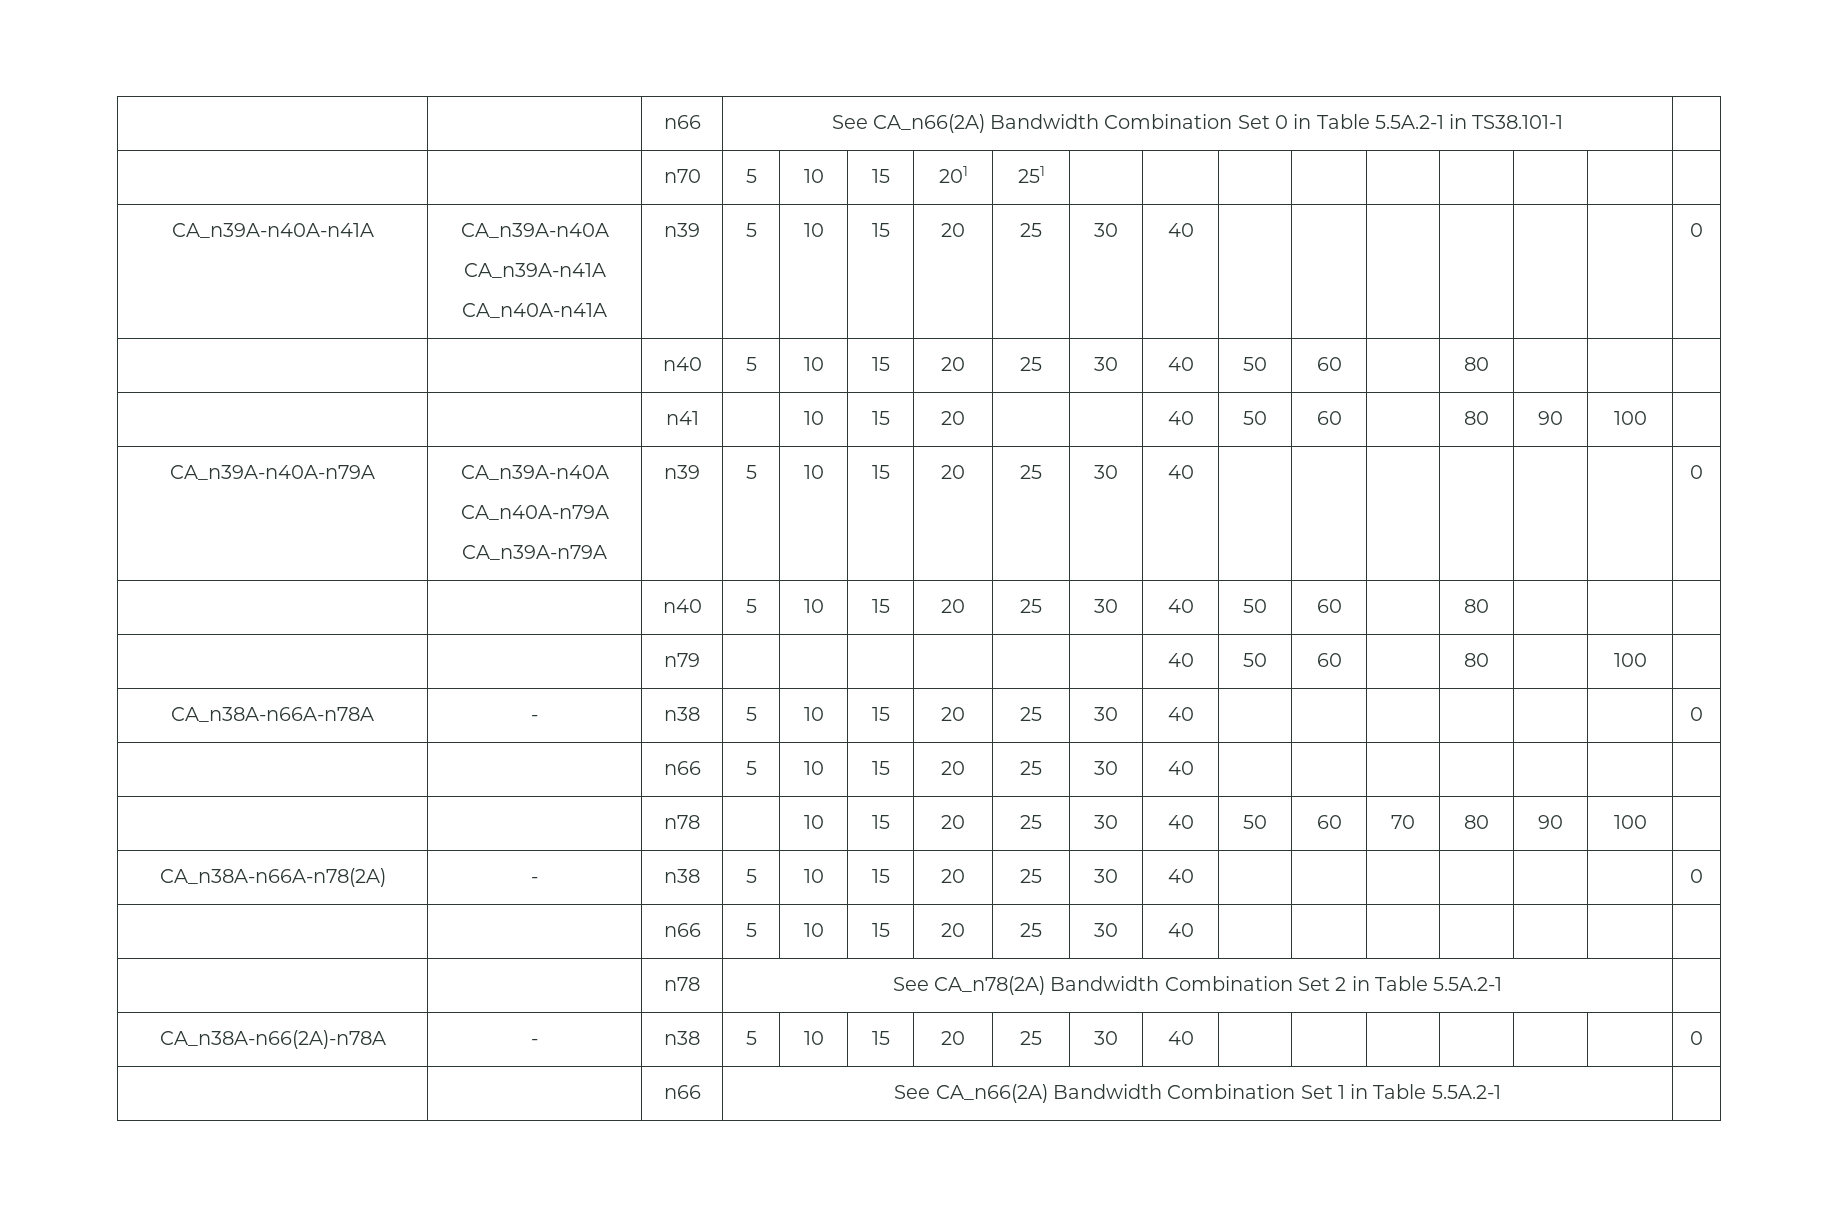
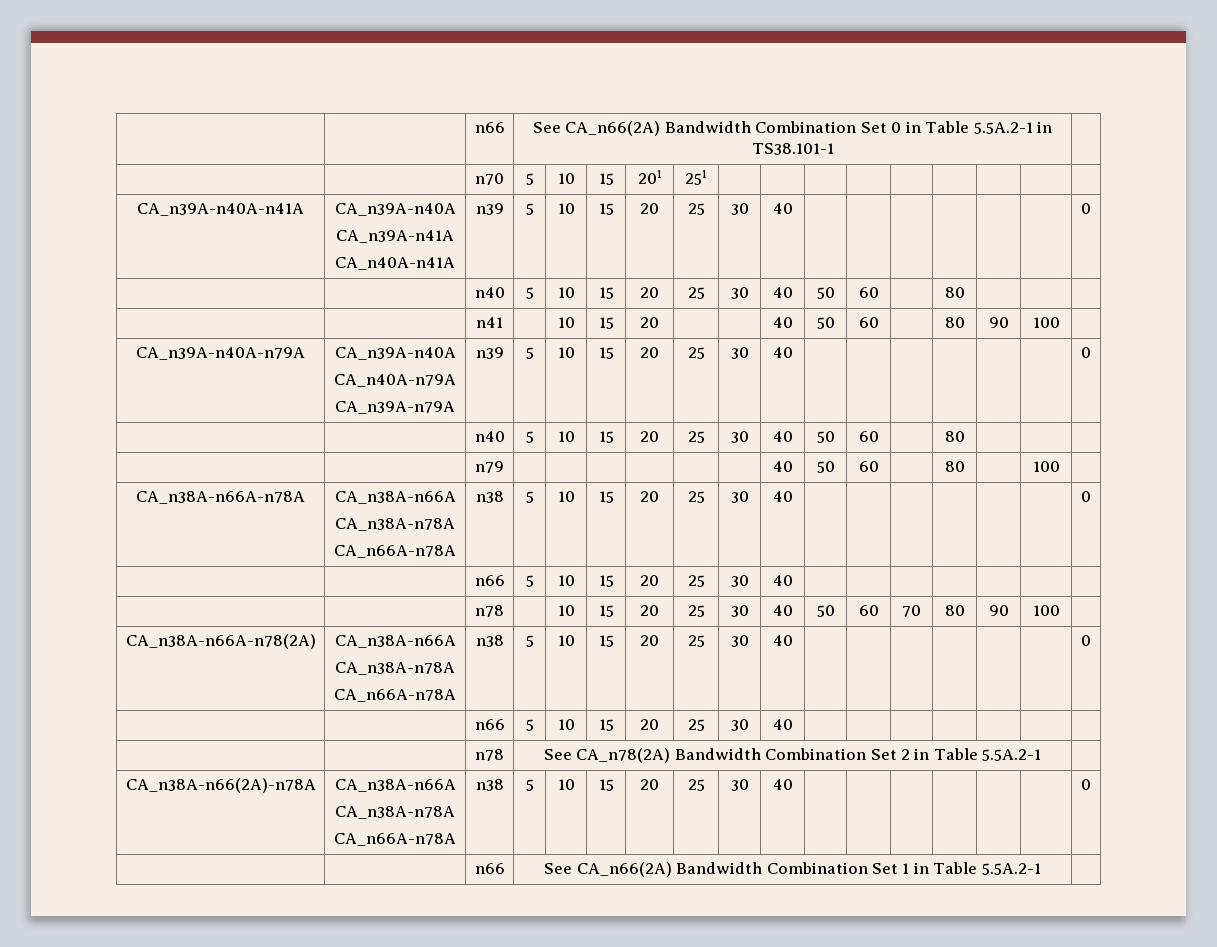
- CA_n38A-n66A-n78A | - | n38 | 5 | 10 | 15 | 20 | 25 | 30 | 40 | | | | | | | 0
+ CA_n38A-n66A-n78A | CA_n38A-n66A
+ CA_n38A-n78A
+ CA_n66A-n78A | n38 | 5 | 10 | 15 | 20 | 25 | 30 | 40 | | | | | | | 0
- CA_n38A-n66A-n78(2A) | - | n38 | 5 | 10 | 15 | 20 | 25 | 30 | 40 | | | | | | | 0
+ CA_n38A-n66A-n78(2A) | CA_n38A-n66A
+ CA_n38A-n78A
+ CA_n66A-n78A | n38 | 5 | 10 | 15 | 20 | 25 | 30 | 40 | | | | | | | 0
- CA_n38A-n66(2A)-n78A | - | n38 | 5 | 10 | 15 | 20 | 25 | 30 | 40 | | | | | | | 0
+ CA_n38A-n66(2A)-n78A | CA_n38A-n66A
+ CA_n38A-n78A
+ CA_n66A-n78A | n38 | 5 | 10 | 15 | 20 | 25 | 30 | 40 | | | | | | | 0

